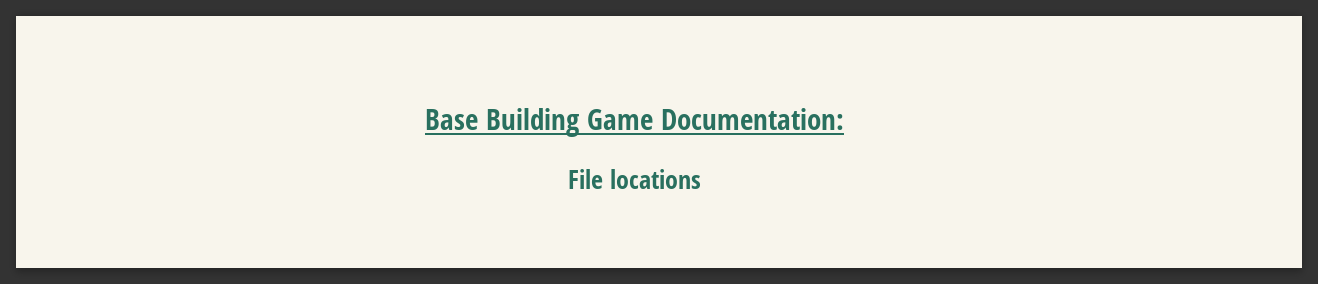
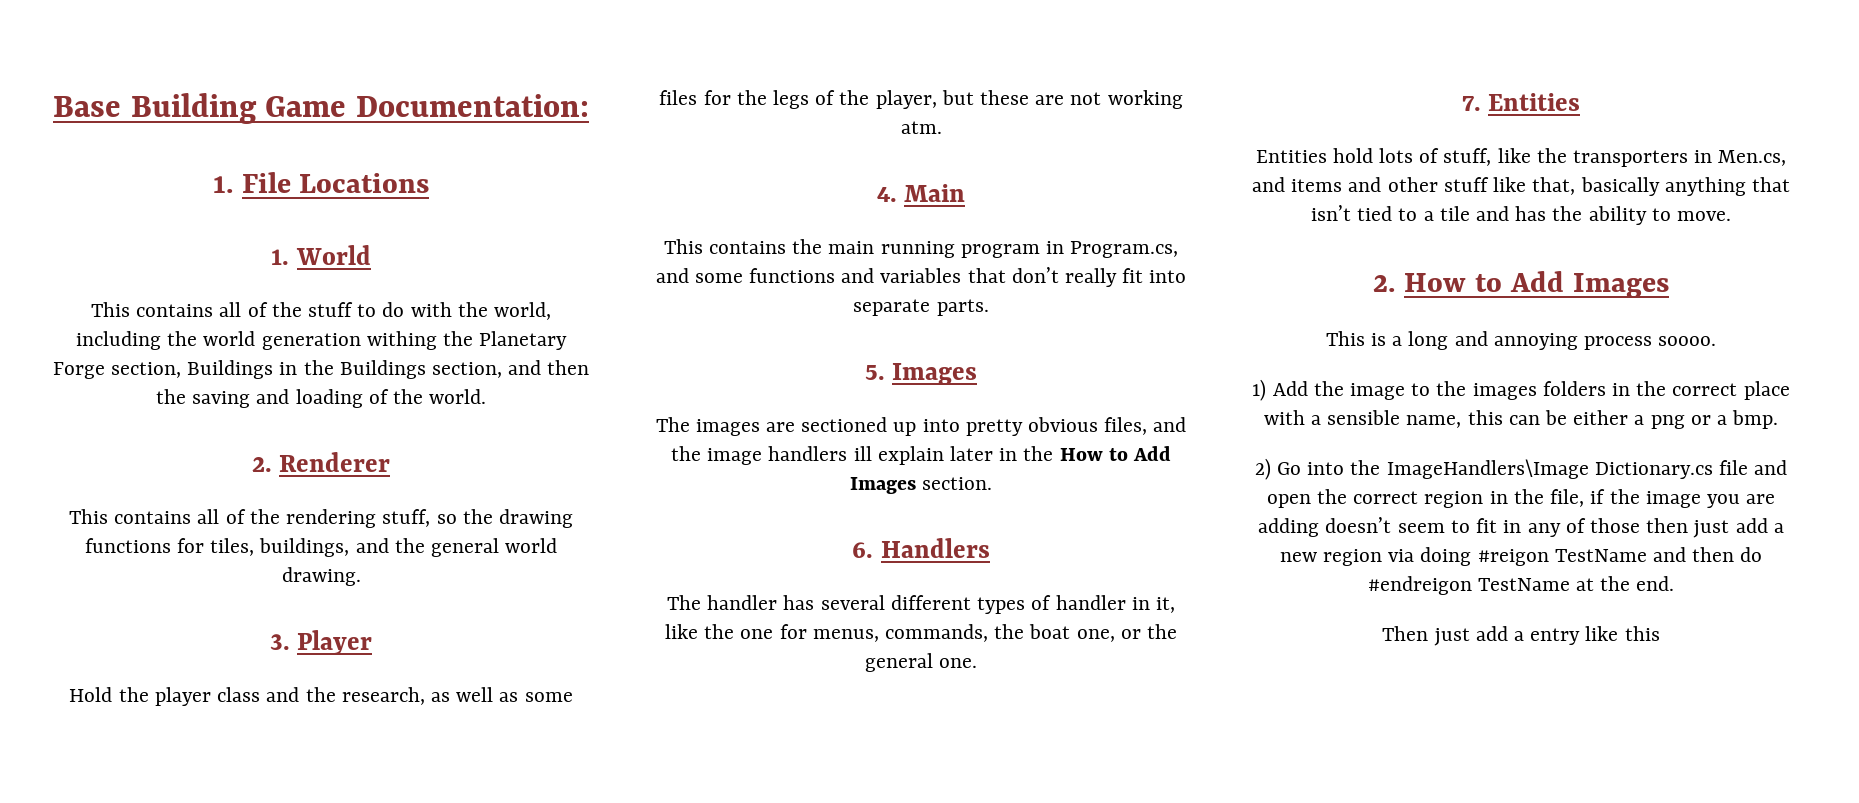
- File locations
+ 1. File Locations
+ 1. World
+ This contains all of the stuff to do with the world, including the world generation withing the Planetary Forge section, Buildings in the Buildings section, and then the saving and loading of the world.
+ 2. Renderer
+ This contains all of the rendering stuff, so the drawing functions for tiles, buildings, and the general world drawing.
+ 3. Player
+ Hold the player class and the research, as well as some files for the legs of the player, but these are not working atm.
+ 4. Main
+ This contains the main running program in Program.cs, and some functions and variables that don’t really fit into separate parts.
+ 5. Images
+ The images are sectioned up into pretty obvious files, and the image handlers ill explain later in the How to Add Images section.
+ 6. Handlers
+ The handler has several different types of handler in it, like the one for menus, commands, the boat one, or the general one.
+ 7. Entities
+ Entities hold lots of stuff, like the transporters in Men.cs, and items and other stuff like that, basically anything that isn’t tied to a tile and has the ability to move.
+ 2. How to Add Images
+ This is a long and annoying process soooo.
+ 1) Add the image to the images folders in the correct place with a sensible name, this can be either a png or a bmp.
+ 2) Go into the ImageHandlers\Image Dictionary.cs file and open the correct region in the file, if the image you are adding doesn’t seem to fit in any of those then just add a new region via doing #reigon TestName and then do #endreigon TestName at the end.
+ Then just add a entry like this

